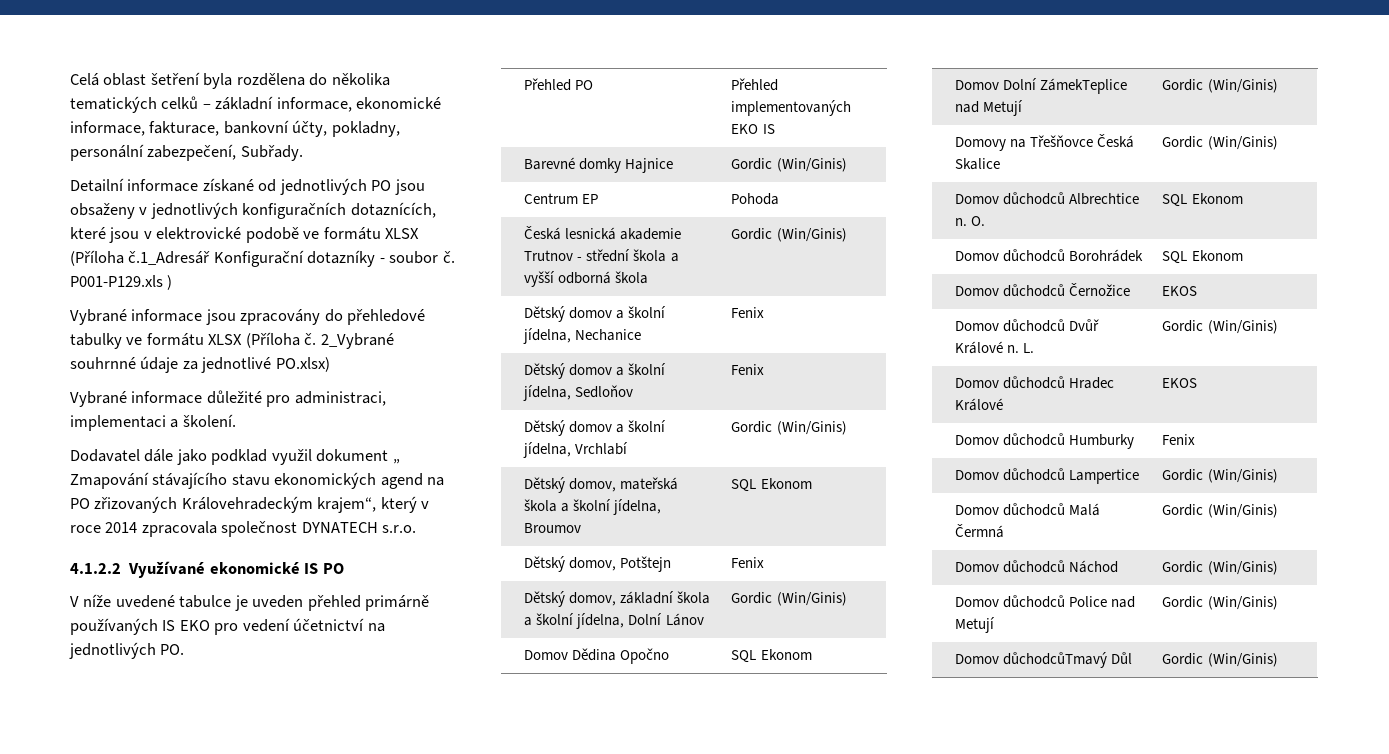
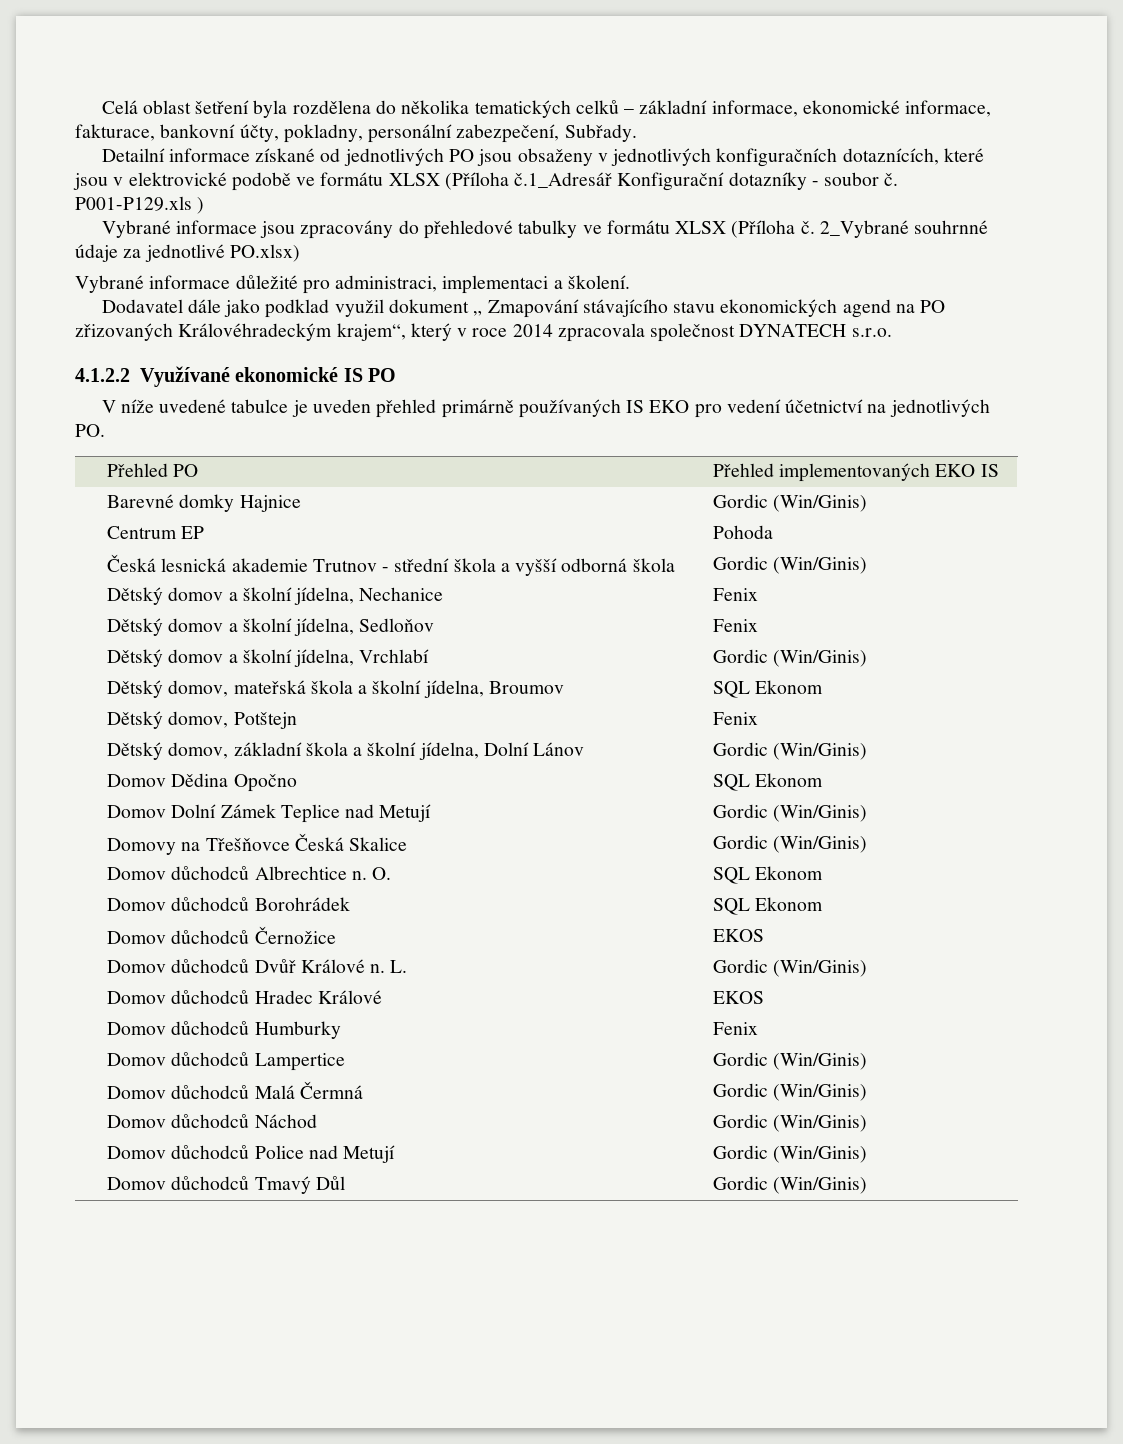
- Dodavatel dále jako podklad využil dokument „ Zmapování stávajícího stavu ekonomických agend na PO zřizovaných Královehradeckým krajem“, který v roce 2014 zpracovala společnost DYNATECH s.r.o.
+ Dodavatel dále jako podklad využil dokument „ Zmapování stávajícího stavu ekonomických agend na PO zřizovaných Královéhradeckým krajem“, který v roce 2014 zpracovala společnost DYNATECH s.r.o.
- Domov Dolní ZámekTeplice nad Metují | Gordic (Win/Ginis)
+ Domov Dolní Zámek Teplice nad Metují | Gordic (Win/Ginis)
- Domov důchodcůTmavý Důl | Gordic (Win/Ginis)
+ Domov důchodců Tmavý Důl | Gordic (Win/Ginis)

